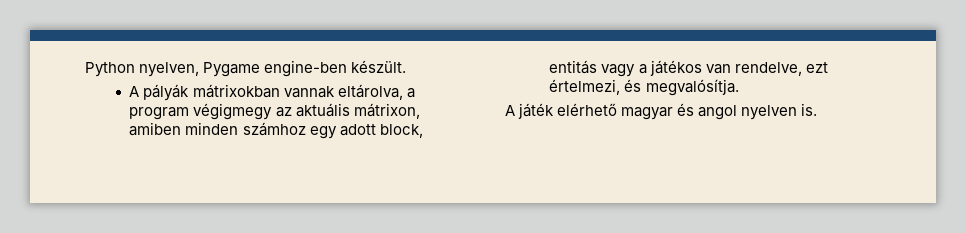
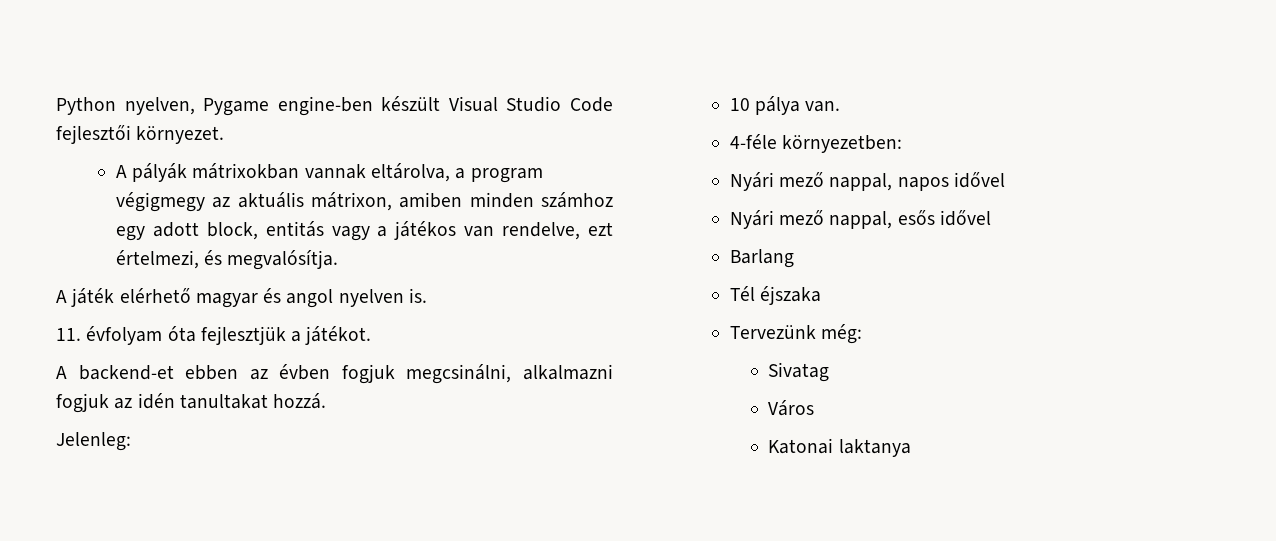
- Python nyelven, Pygame engine-ben készült.
+ Python nyelven, Pygame engine-ben készült Visual Studio Code fejlesztői környezet.
+ 11. évfolyam óta fejlesztjük a játékot.
+ A backend-et ebben az évben fogjuk megcsinálni, alkalmazni fogjuk az idén tanultakat hozzá.
+ Jelenleg:
+ 10 pálya van.
+ 4-féle környezetben:
+ Nyári mező nappal, napos idővel
+ Nyári mező nappal, esős idővel
+ Barlang
+ Tél éjszaka
+ Tervezünk még:
+ Sivatag
+ Város
+ Katonai laktanya

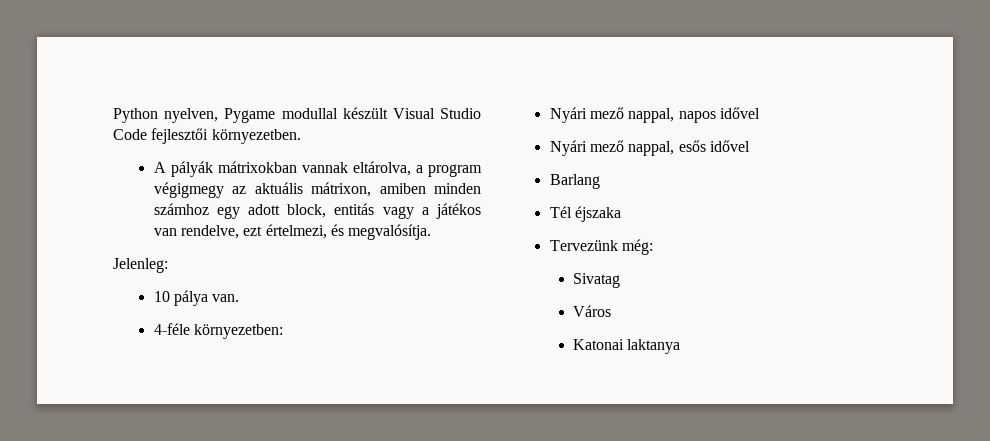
- Python nyelven, Pygame engine-ben készült Visual Studio Code fejlesztői környezet.
+ Python nyelven, Pygame modullal készült Visual Studio Code fejlesztői környezetben.
- A játék elérhető magyar és angol nyelven is.
- 11. évfolyam óta fejlesztjük a játékot.
- A backend-et ebben az évben fogjuk megcsinálni, alkalmazni fogjuk az idén tanultakat hozzá.

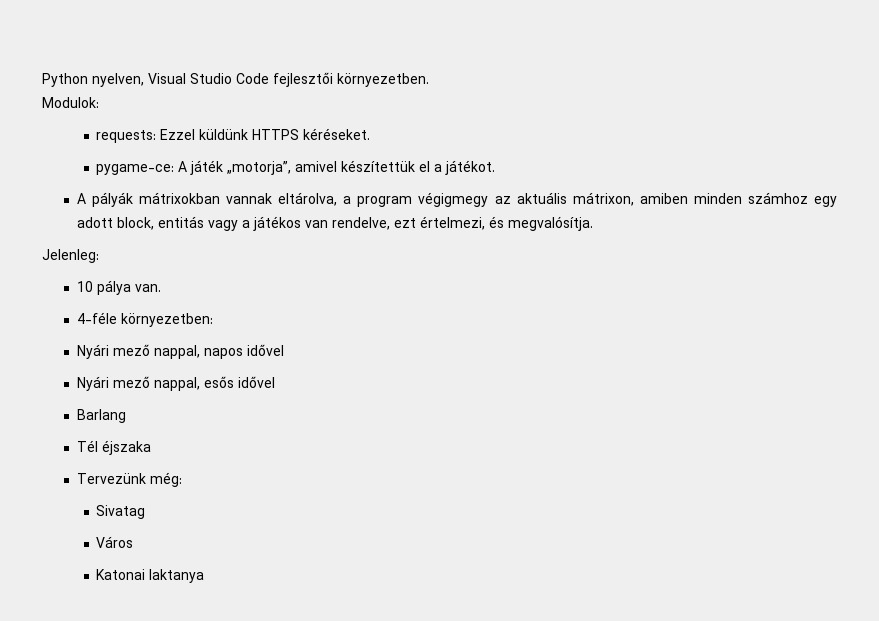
- Python nyelven, Pygame modullal készült Visual Studio Code fejlesztői környezetben.
+ Python nyelven, Visual Studio Code fejlesztői környezetben.
+ Modulok:
+ requests: Ezzel küldünk HTTPS kéréseket.
+ pygame-ce: A játék „motorja”, amivel készítettük el a játékot.

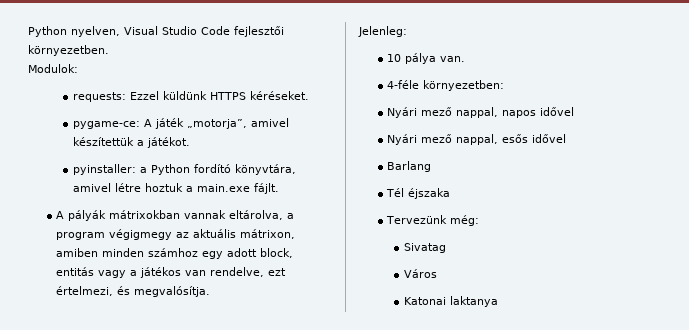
- pygame-ce: A játék „motorja”, amivel készítettük el a játékot.
+ pygame-ce: A játék „motorja”, amivel készítettük a játékot.
+ pyinstaller: a Python fordító könyvtára, amivel létre hoztuk a main.exe fájlt.

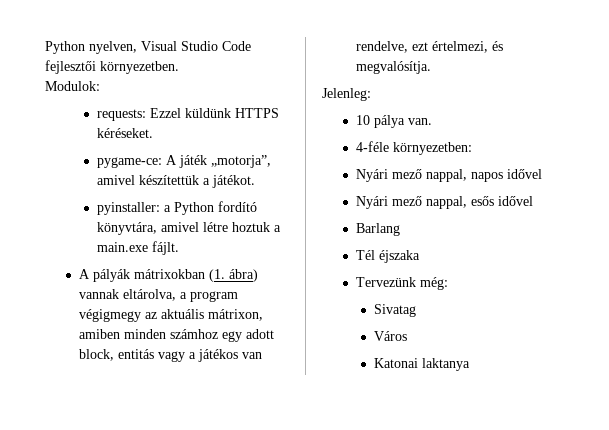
- A pályák mátrixokban vannak eltárolva, a program végigmegy az aktuális mátrixon, amiben minden számhoz egy adott block, entitás vagy a játékos van rendelve, ezt értelmezi, és megvalósítja.
+ A pályák mátrixokban (1. ábra) vannak eltárolva, a program végigmegy az aktuális mátrixon, amiben minden számhoz egy adott block, entitás vagy a játékos van rendelve, ezt értelmezi, és megvalósítja.

